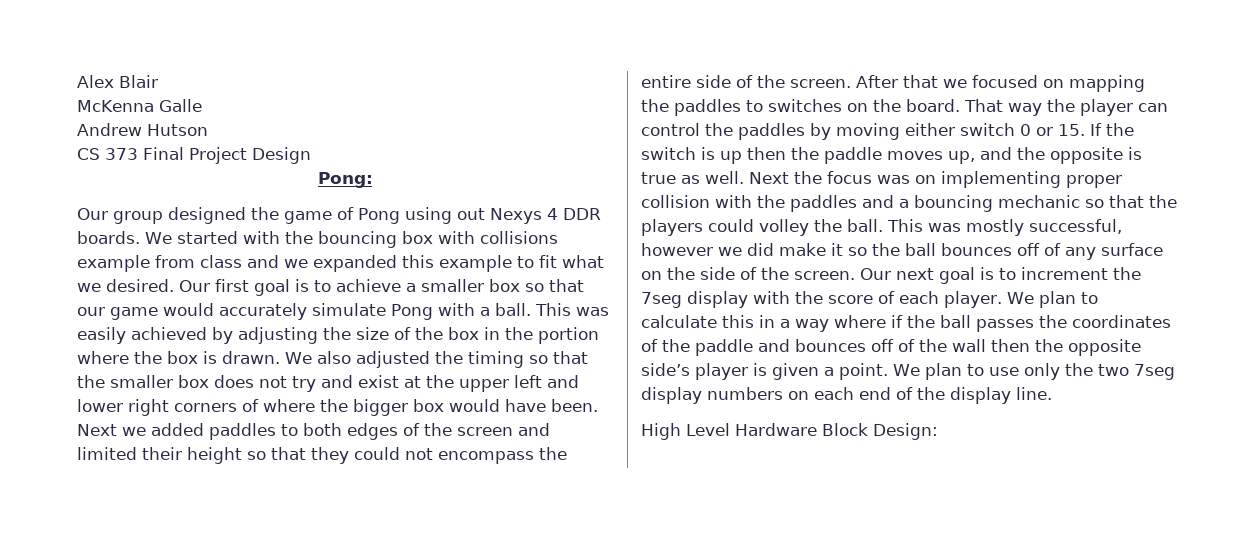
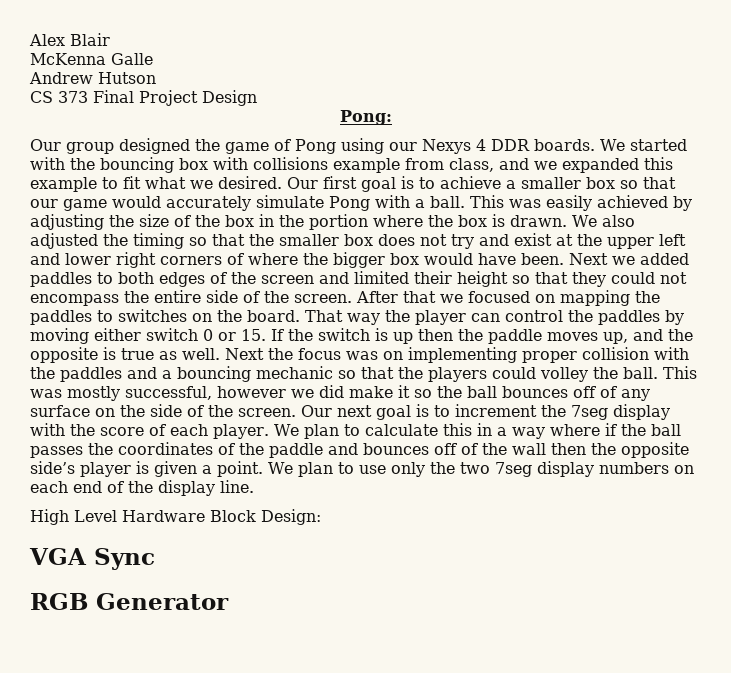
- Our group designed the game of Pong using out Nexys 4 DDR boards.
+ Our group designed the game of Pong using our Nexys 4 DDR boards.
- We started with the bouncing box with collisions example from class and we expanded this example to fit what we desired.
+ We started with the bouncing box with collisions example from class, and we expanded this example to fit what we desired.
+ VGA Sync
+ RGB Generator

